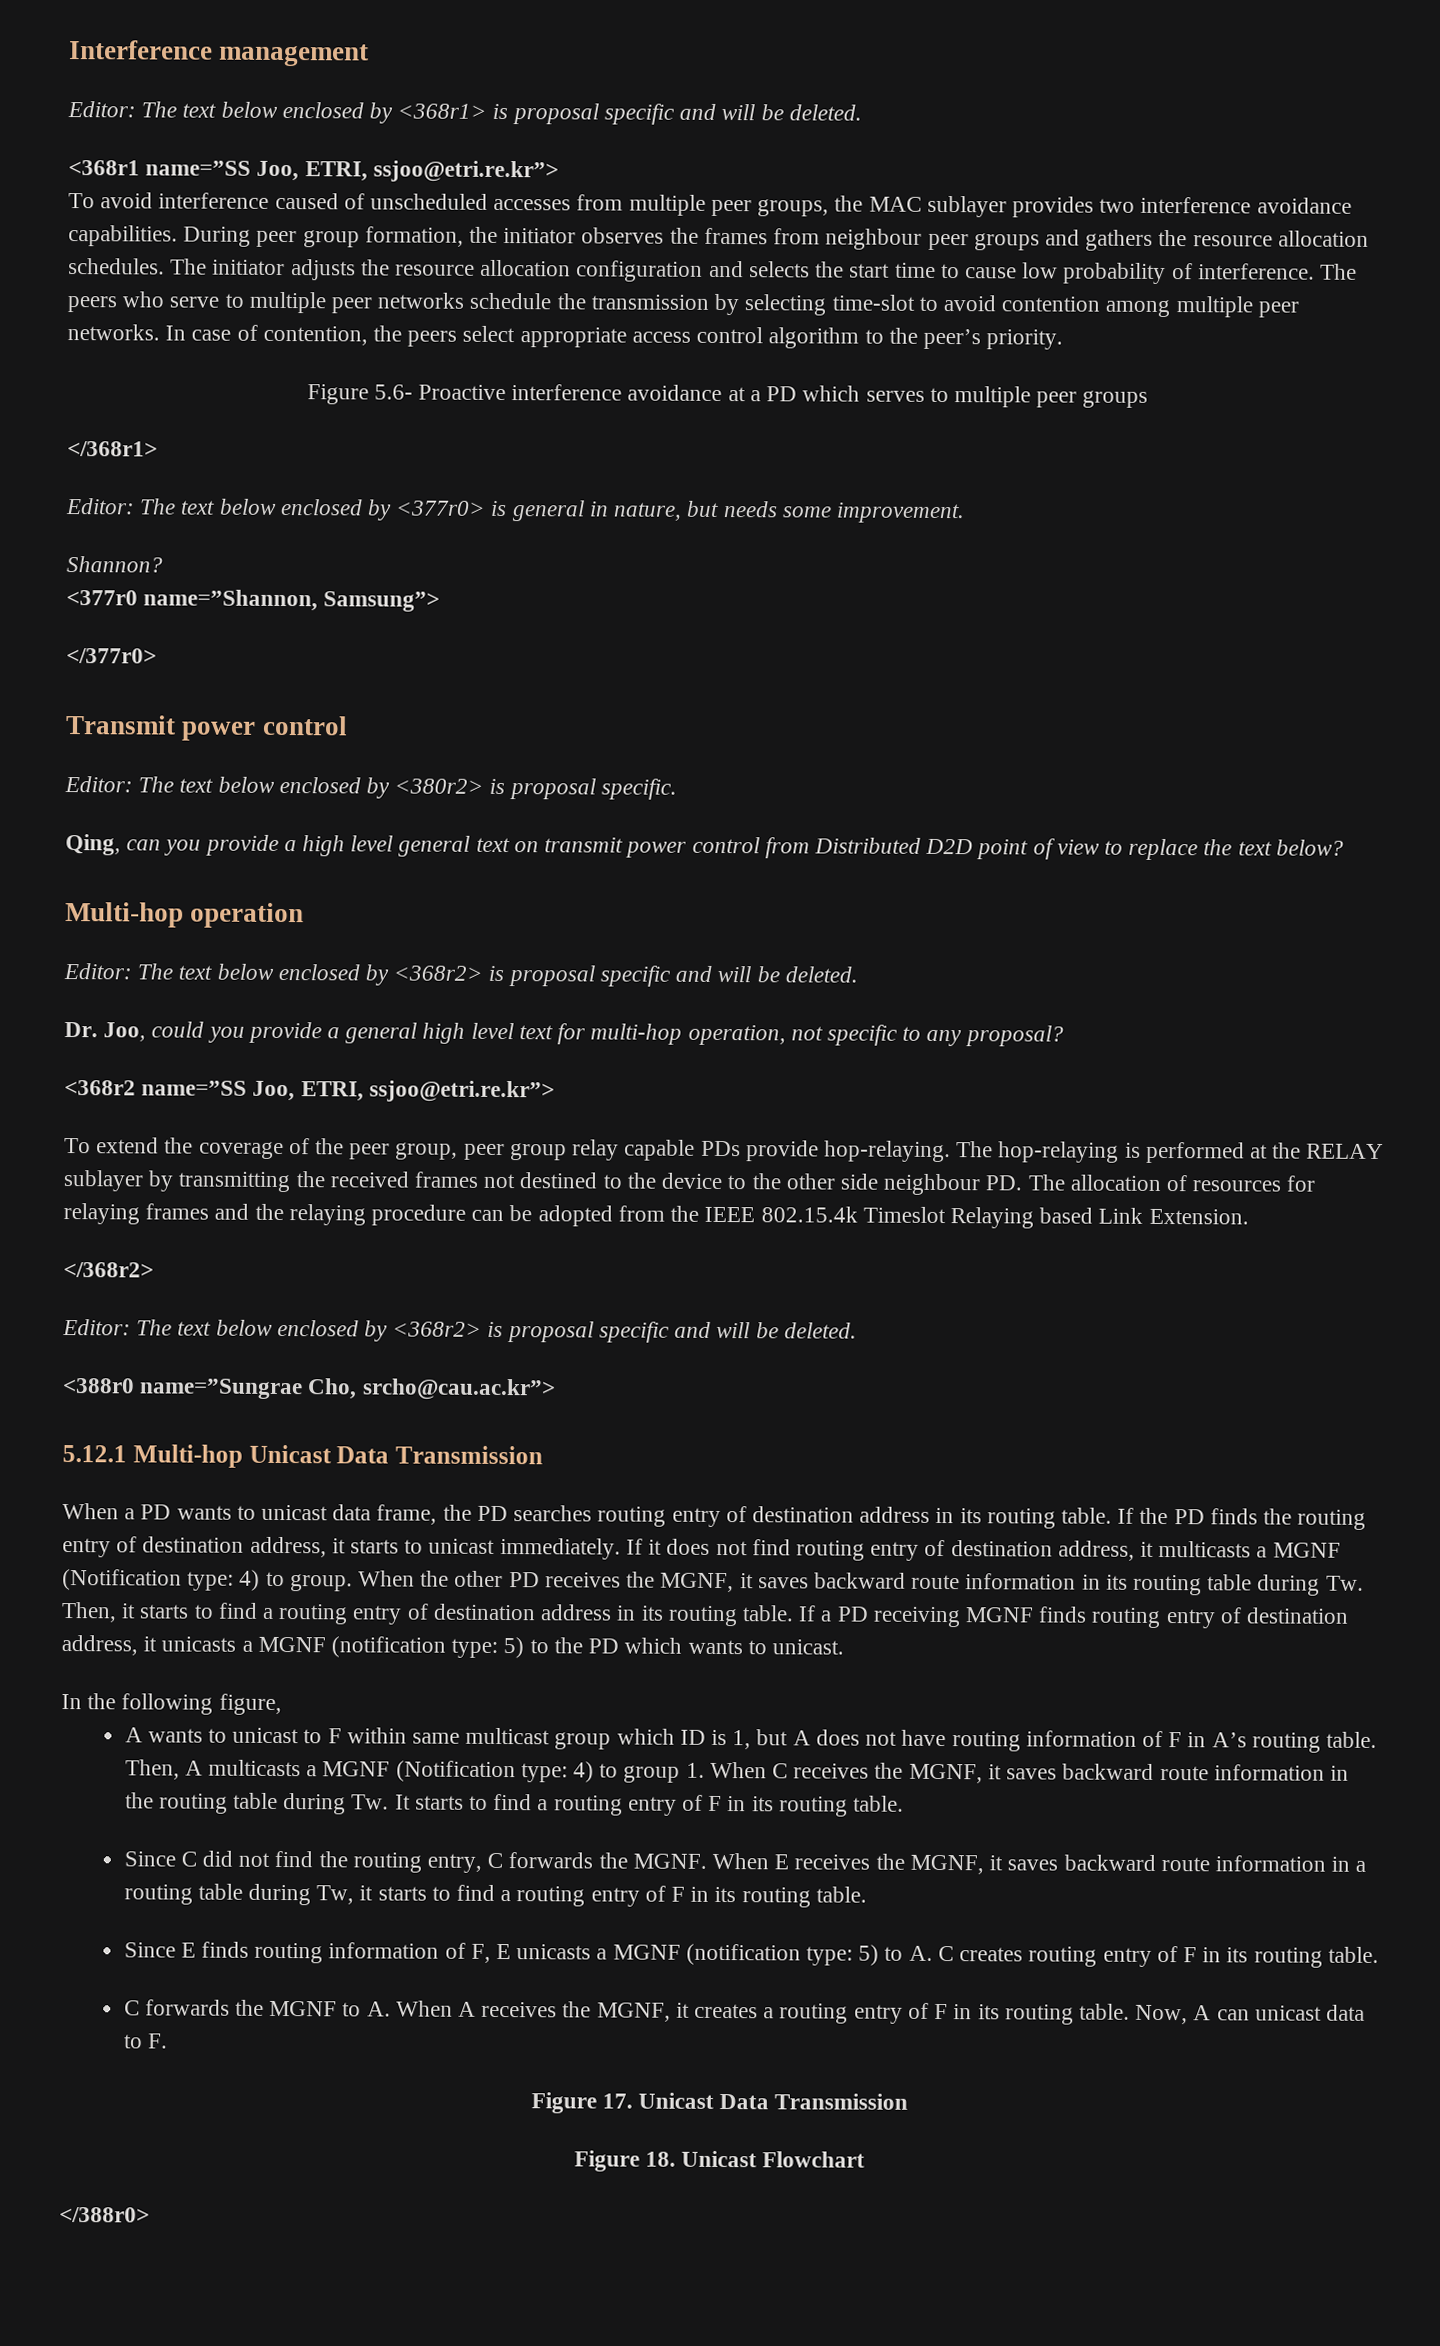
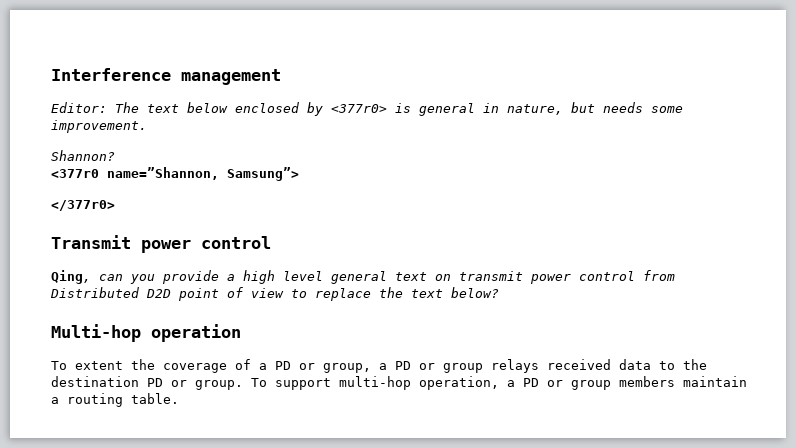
- Editor: The text below enclosed by <368r1> is proposal specific and will be deleted.
- <368r1 name=”SS Joo, ETRI, ssjoo@etri.re.kr”>
- To avoid interference caused of unscheduled accesses from multiple peer groups, the MAC sublayer provides two interference avoidance capabilities. During peer group formation, the initiator observes the frames from neighbour peer groups and gathers the resource allocation schedules. The initiator adjusts the resource allocation configuration and selects the start time to cause low probability of interference. The peers who serve to multiple peer networks schedule the transmission by selecting time-slot to avoid contention among multiple peer networks. In case of contention, the peers select appropriate access control algorithm to the peer’s priority.
- Figure 5.6- Proactive interference avoidance at a PD which serves to multiple peer groups
- </368r1>
- Editor: The text below enclosed by <380r2> is proposal specific.
  Multi-hop operation
- Editor: The text below enclosed by <368r2> is proposal specific and will be deleted.
- Dr. Joo, could you provide a general high level text for multi-hop operation, not specific to any proposal?
- <368r2 name=”SS Joo, ETRI, ssjoo@etri.re.kr”>
- To extend the coverage of the peer group, peer group relay capable PDs provide hop-relaying. The hop-relaying is performed at the RELAY sublayer by transmitting the received frames not destined to the device to the other side neighbour PD. The allocation of resources for relaying frames and the relaying procedure can be adopted from the IEEE 802.15.4k Timeslot Relaying based Link Extension.
- </368r2>
- Editor: The text below enclosed by <368r2> is proposal specific and will be deleted.
- <388r0 name=”Sungrae Cho, srcho@cau.ac.kr”>
- 5.12.1 Multi-hop Unicast Data Transmission
- When a PD wants to unicast data frame, the PD searches routing entry of destination address in its routing table. If the PD finds the routing entry of destination address, it starts to unicast immediately. If it does not find routing entry of destination address, it multicasts a MGNF (Notification type: 4) to group. When the other PD receives the MGNF, it saves backward route information in its routing table during Tw. Then, it starts to find a routing entry of destination address in its routing table. If a PD receiving MGNF finds routing entry of destination address, it unicasts a MGNF (notification type: 5) to the PD which wants to unicast.
- In the following figure,
- A wants to unicast to F within same multicast group which ID is 1, but A does not have routing information of F in A’s routing table. Then, A multicasts a MGNF (Notification type: 4) to group 1. When C receives the MGNF, it saves backward route information in the routing table during Tw. It starts to find a routing entry of F in its routing table.
- Since C did not find the routing entry, C forwards the MGNF. When E receives the MGNF, it saves backward route information in a routing table during Tw, it starts to find a routing entry of F in its routing table.
- Since E finds routing information of F, E unicasts a MGNF (notification type: 5) to A. C creates routing entry of F in its routing table.
- C forwards the MGNF to A. When A receives the MGNF, it creates a routing entry of F in its routing table. Now, A can unicast data to F.
- Figure 17. Unicast Data Transmission
- Figure 18. Unicast Flowchart
- </388r0>
+ To extent the coverage of a PD or group, a PD or group relays received data to the destination PD or group. To support multi-hop operation, a PD or group members maintain a routing table.

